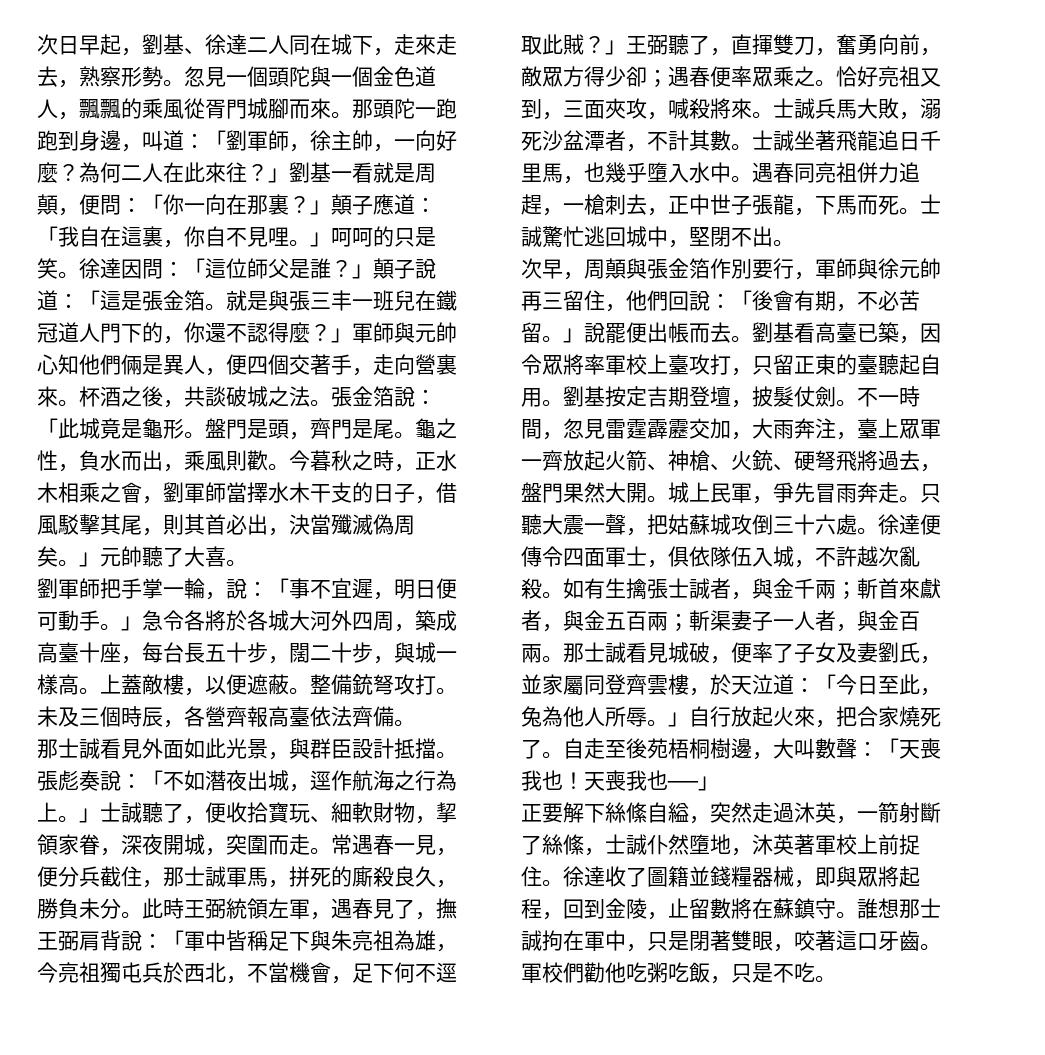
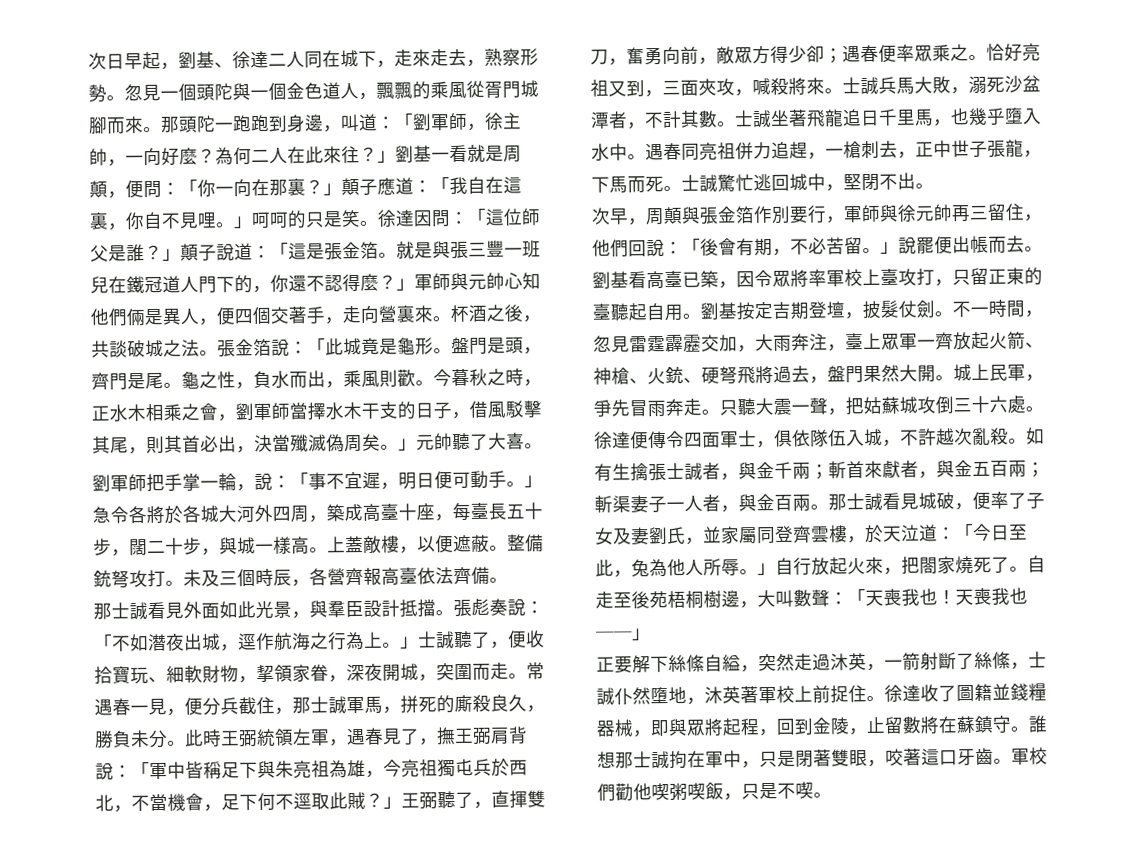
- 就是與張三丰一班兒在鐵冠道人門下的，你還不認得麼？」軍師與元帥心知他們倆是異人，便四個交著手，走向營裏來。
+ 就是與張三豐一班兒在鐵冠道人門下的，你還不認得麼？」軍師與元帥心知他們倆是異人，便四個交著手，走向營裏來。
- 劉軍師把手掌一輪，說：「事不宜遲，明日便可動手。」急令各將於各城大河外四周，築成高臺十座，每台長五十步，闊二十步，與城一樣高。
+ 劉軍師把手掌一輪，說：「事不宜遲，明日便可動手。」急令各將於各城大河外四周，築成高臺十座，每臺長五十步，闊二十步，與城一樣高。
- 那士誠看見外面如此光景，與群臣設計抵擋。
+ 那士誠看見外面如此光景，與羣臣設計抵擋。
- 那士誠看見城破，便率了子女及妻劉氏，並家屬同登齊雲樓，於天泣道：「今日至此，兔為他人所辱。」自行放起火來，把合家燒死了。
+ 那士誠看見城破，便率了子女及妻劉氏，並家屬同登齊雲樓，於天泣道：「今日至此，兔為他人所辱。」自行放起火來，把閤家燒死了。
- 軍校們勸他吃粥吃飯，只是不吃。
+ 軍校們勸他喫粥喫飯，只是不喫。

